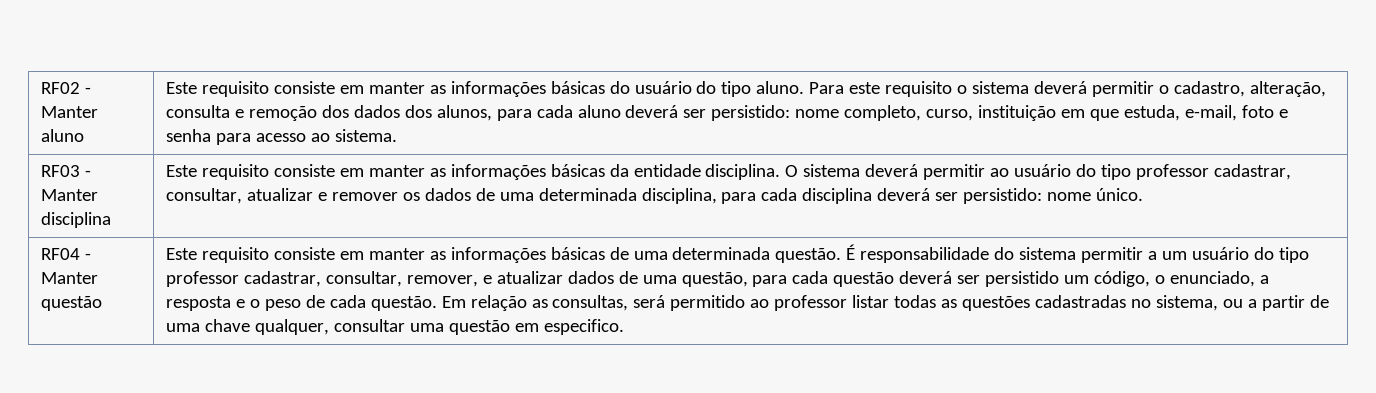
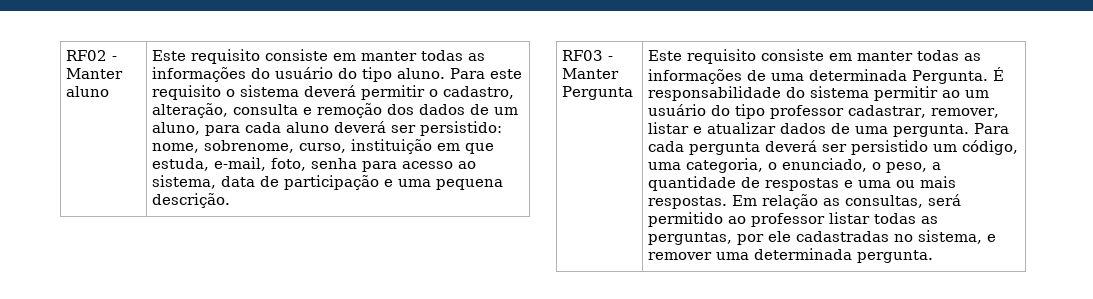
- Este requisito consiste em manter as informações básicas do usuário do tipo aluno.
+ Este requisito consiste em manter todas as informações do usuário do tipo aluno.
- Para este requisito o sistema deverá permitir o cadastro, alteração, consulta e remoção dos dados dos alunos, para cada aluno deverá ser persistido: nome completo, curso, instituição em que estuda, e-mail, foto e senha para acesso ao sistema.
+ Para este requisito o sistema deverá permitir o cadastro, alteração, consulta e remoção dos dados de um aluno, para cada aluno deverá ser persistido: nome, sobrenome, curso, instituição em que estuda, e-mail, foto, senha para acesso ao sistema, data de participação e uma pequena descrição.
- RF03 - Manter disciplina | Este requisito consiste em manter as informações básicas da entidade disciplina. O sistema deverá permitir ao usuário do tipo professor cadastrar, consultar, atualizar e remover os dados de uma determinada disciplina, para cada disciplina deverá ser persistido: nome único.
- RF04 - Manter questão | Este requisito consiste em manter as informações básicas de uma determinada questão.
+ RF03 - Manter Pergunta | Este requisito consiste em manter todas as informações de uma determinada Pergunta.
- É responsabilidade do sistema permitir a um usuário do tipo professor cadastrar, consultar, remover, e atualizar dados de uma questão, para cada questão deverá ser persistido um código, o enunciado, a resposta e o peso de cada questão.
+ É responsabilidade do sistema permitir ao um usuário do tipo professor cadastrar, remover, listar e atualizar dados de uma pergunta. Para cada pergunta deverá ser persistido um código, uma categoria, o enunciado, o peso, a quantidade de respostas e uma ou mais respostas.
- Em relação as consultas, será permitido ao professor listar todas as questões cadastradas no sistema, ou a partir de uma chave qualquer, consultar uma questão em especifico.
+ Em relação as consultas, será permitido ao professor listar todas as perguntas, por ele cadastradas no sistema, e remover uma determinada pergunta.

